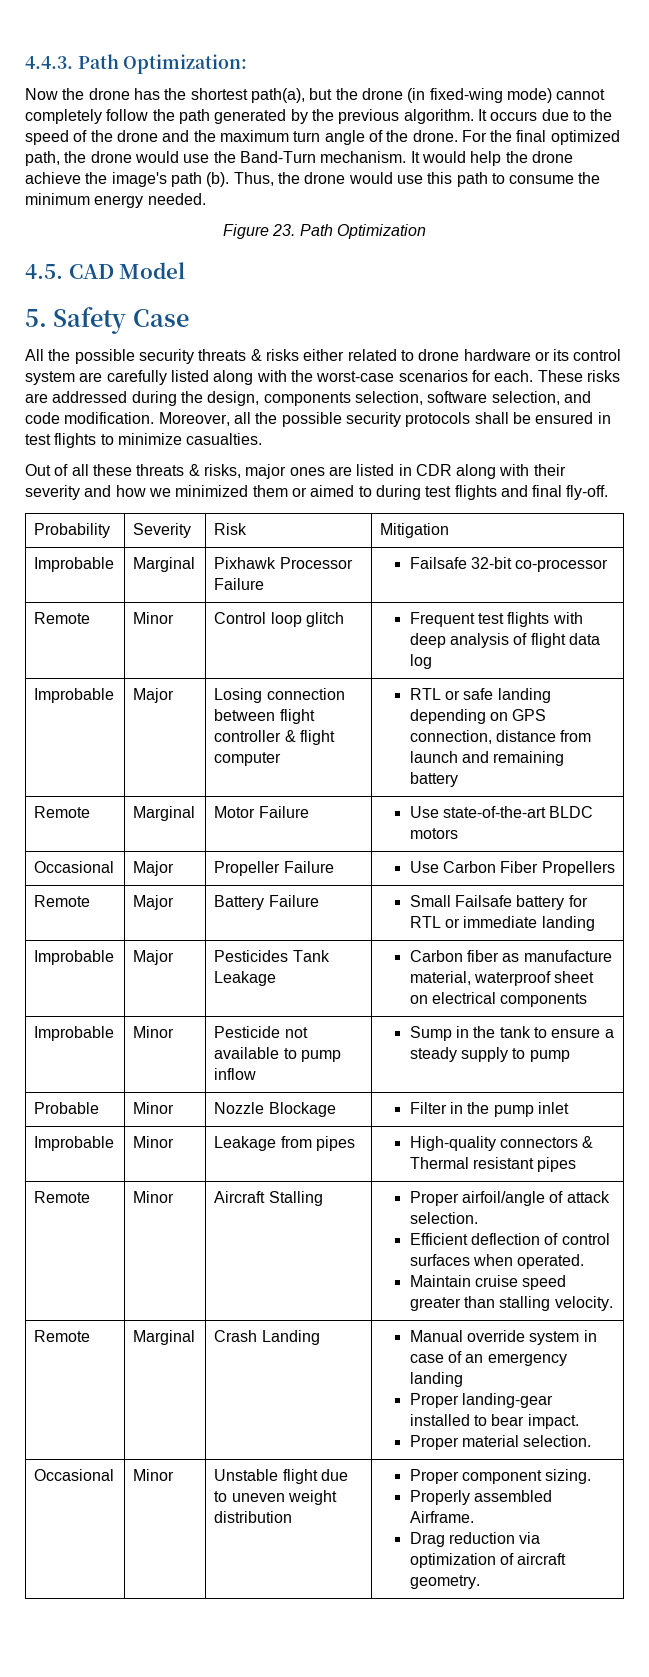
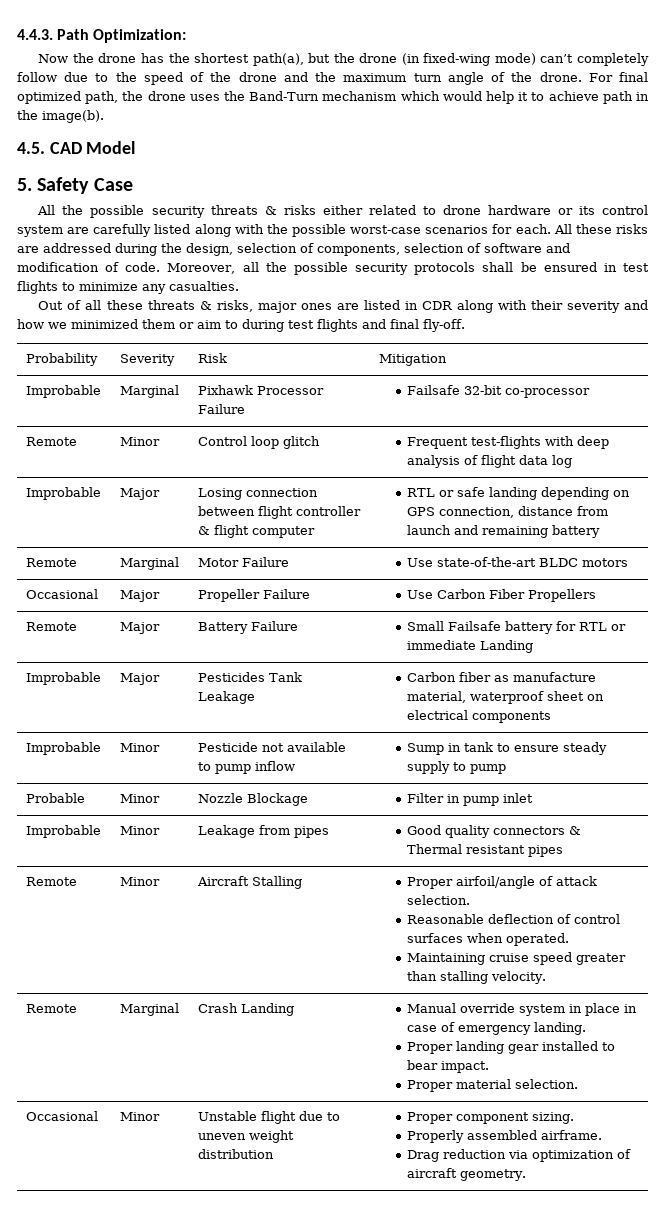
- Now the drone has the shortest path(a), but the drone (in fixed-wing mode) cannot completely follow the path generated by the previous algorithm. It occurs due to the speed of the drone and the maximum turn angle of the drone.
+ Now the drone has the shortest path(a), but the drone (in fixed-wing mode) can’t completely follow due to the speed of the drone and the maximum turn angle of the drone.
- For the final optimized path, the drone would use the Band-Turn mechanism. It would help the drone achieve the image's path (b). Thus, the drone would use this path to consume the minimum energy needed.
- Figure 23. Path Optimization
+ For final optimized path, the drone uses the Band-Turn mechanism which would help it to achieve path in the image(b).
- All the possible security threats & risks either related to drone hardware or its control system are carefully listed along with the worst-case scenarios for each.
+ All the possible security threats & risks either related to drone hardware or its control system are carefully listed along with the possible worst-case scenarios for each.
- These risks are addressed during the design, components selection, software selection, and code modification.
+ All these risks are addressed during the design, selection of components, selection of software and modification of code.
- Moreover, all the possible security protocols shall be ensured in test flights to minimize casualties.
+ Moreover, all the possible security protocols shall be ensured in test flights to minimize any casualties.
- Out of all these threats & risks, major ones are listed in CDR along with their severity and how we minimized them or aimed to during test flights and final fly-off.
+ Out of all these threats & risks, major ones are listed in CDR along with their severity and how we minimized them or aim to during test flights and final fly-off.
- Remote | Minor | Control loop glitch | Frequent test flights with deep analysis of flight data log
+ Remote | Minor | Control loop glitch | Frequent test-flights with deep analysis of flight data log
- Remote | Major | Battery Failure | Small Failsafe battery for RTL or immediate landing
+ Remote | Major | Battery Failure | Small Failsafe battery for RTL or immediate Landing
- Improbable | Minor | Pesticide not available to pump inflow | Sump in the tank to ensure a steady supply to pump
+ Improbable | Minor | Pesticide not available to pump inflow | Sump in tank to ensure steady supply to pump
- Probable | Minor | Nozzle Blockage | Filter in the pump inlet
+ Probable | Minor | Nozzle Blockage | Filter in pump inlet
- Improbable | Minor | Leakage from pipes | High-quality connectors & Thermal resistant pipes
+ Improbable | Minor | Leakage from pipes | Good quality connectors & Thermal resistant pipes
  Remote | Minor | Aircraft Stalling | Proper airfoil/angle of attack selection.
- Efficient deflection of control surfaces when operated.
- Maintain cruise speed greater than stalling velocity.
+ Reasonable deflection of control surfaces when operated.
+ Maintaining cruise speed greater than stalling velocity.
- Remote | Marginal | Crash Landing | Manual override system in case of an emergency landing
- Proper landing-gear installed to bear impact.
+ Remote | Marginal | Crash Landing | Manual override system in place in case of emergency landing.
+ Proper landing gear installed to bear impact.
  Occasional | Minor | Unstable flight due to uneven weight distribution | Proper component sizing.
- Properly assembled Airframe.
+ Properly assembled airframe.

